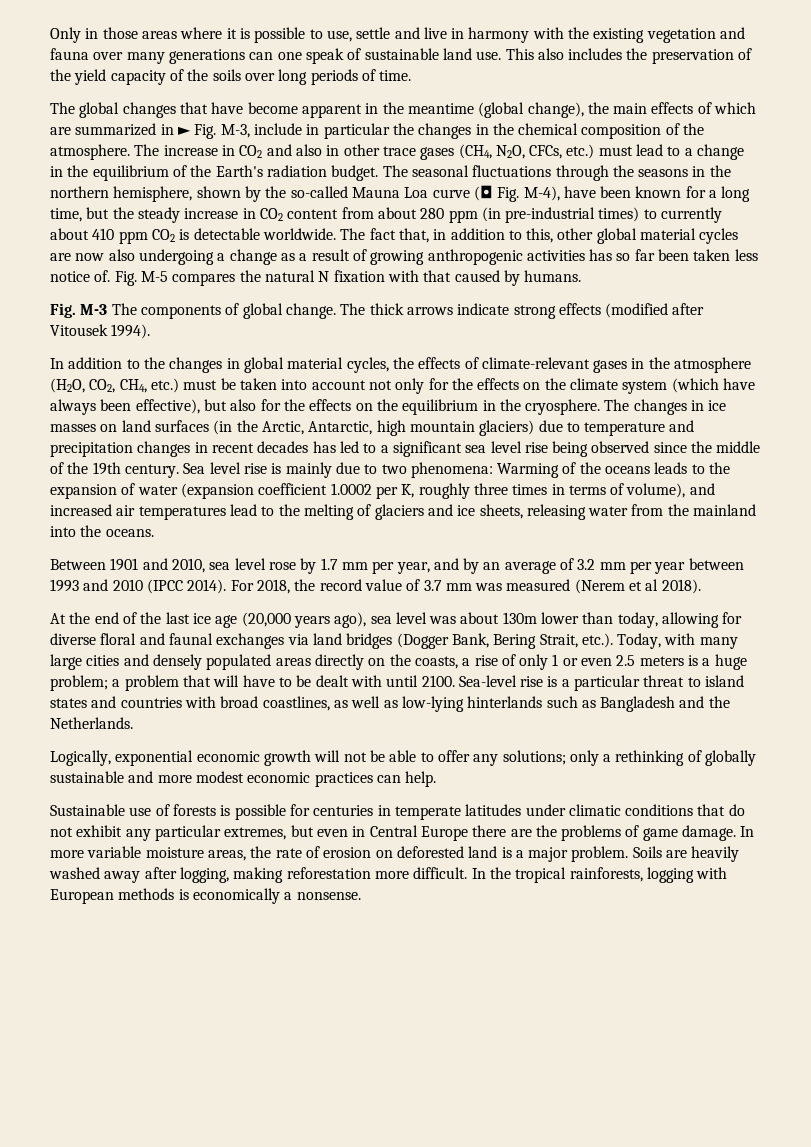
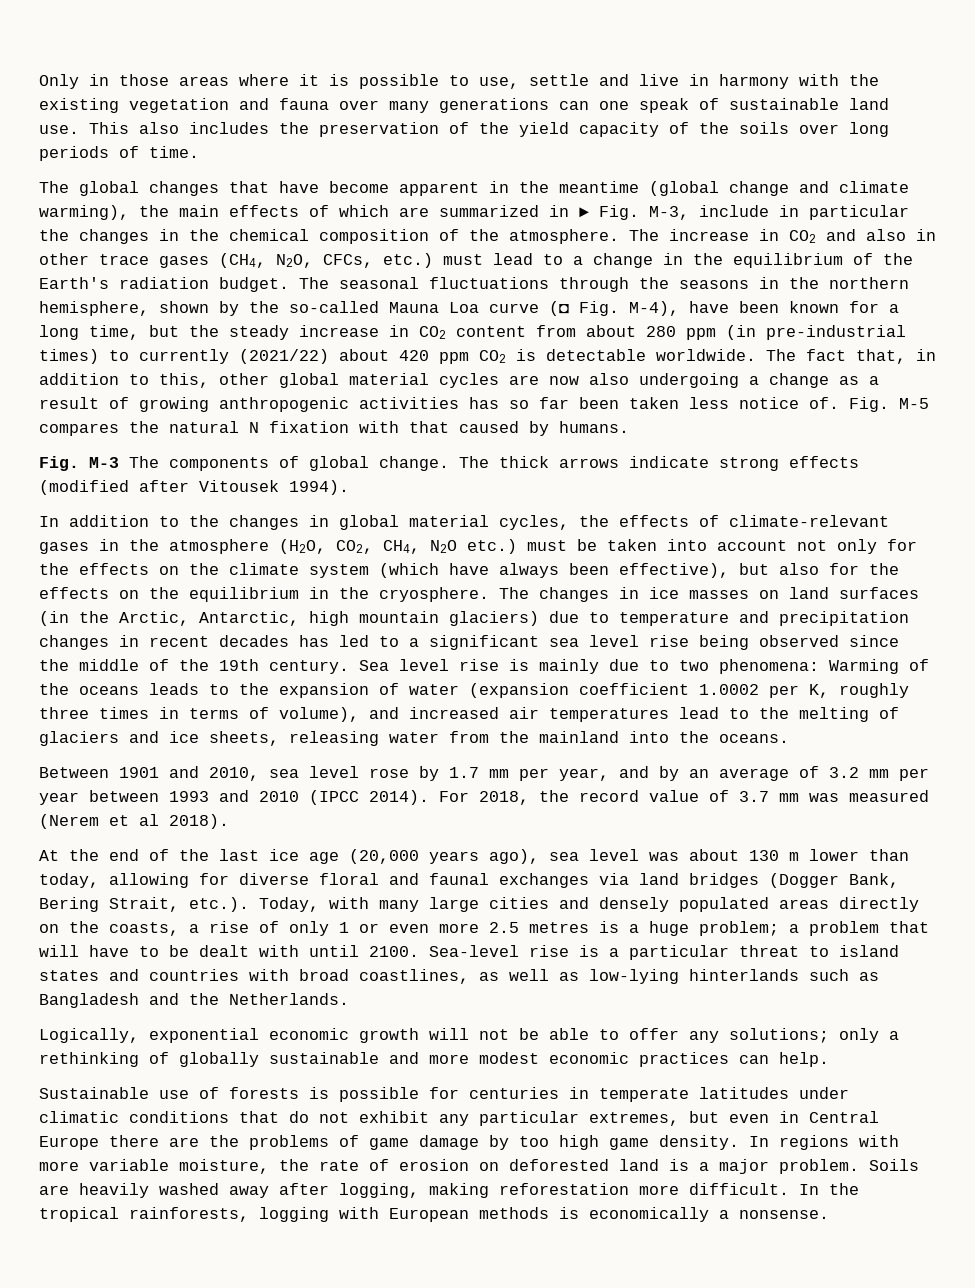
- The global changes that have become apparent in the meantime (global change), the main effects of which are summarized in ► Fig. M-3, include in particular the changes in the chemical composition of the atmosphere.
+ The global changes that have become apparent in the meantime (global change and climate warming), the main effects of which are summarized in ► Fig. M-3, include in particular the changes in the chemical composition of the atmosphere.
- The seasonal fluctuations through the seasons in the northern hemisphere, shown by the so-called Mauna Loa curve (◘ Fig. M-4), have been known for a long time, but the steady increase in CO2 content from about 280 ppm (in pre-industrial times) to currently about 410 ppm CO2 is detectable worldwide.
+ The seasonal fluctuations through the seasons in the northern hemisphere, shown by the so-called Mauna Loa curve (◘ Fig. M-4), have been known for a long time, but the steady increase in CO2 content from about 280 ppm (in pre-industrial times) to currently (2021/22) about 420 ppm CO2 is detectable worldwide.
- In addition to the changes in global material cycles, the effects of climate-relevant gases in the atmosphere (H2O, CO2, CH4, etc.) must be taken into account not only for the effects on the climate system (which have always been effective), but also for the effects on the equilibrium in the cryosphere.
+ In addition to the changes in global material cycles, the effects of climate-relevant gases in the atmosphere (H2O, CO2, CH4, N2O etc.) must be taken into account not only for the effects on the climate system (which have always been effective), but also for the effects on the equilibrium in the cryosphere.
- At the end of the last ice age (20,000 years ago), sea level was about 130m lower than today, allowing for diverse floral and faunal exchanges via land bridges (Dogger Bank, Bering Strait, etc.). Today, with many large cities and densely populated areas directly on the coasts, a rise of only 1 or even 2.5 meters is a huge problem;
+ At the end of the last ice age (20,000 years ago), sea level was about 130 m lower than today, allowing for diverse floral and faunal exchanges via land bridges (Dogger Bank, Bering Strait, etc.). Today, with many large cities and densely populated areas directly on the coasts, a rise of only 1 or even more 2.5 metres is a huge problem;
- Sustainable use of forests is possible for centuries in temperate latitudes under climatic conditions that do not exhibit any particular extremes, but even in Central Europe there are the problems of game damage. In more variable moisture areas, the rate of erosion on deforested land is a major problem.
+ Sustainable use of forests is possible for centuries in temperate latitudes under climatic conditions that do not exhibit any particular extremes, but even in Central Europe there are the problems of game damage by too high game density. In regions with more variable moisture, the rate of erosion on deforested land is a major problem.

